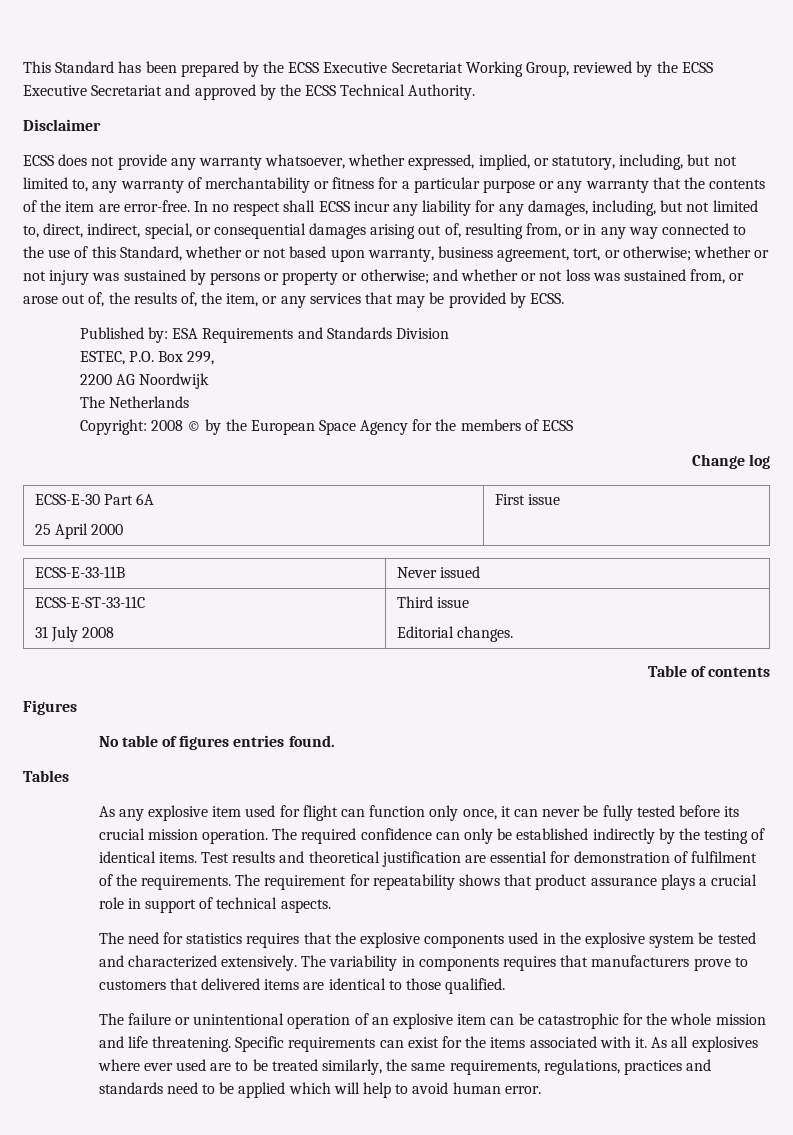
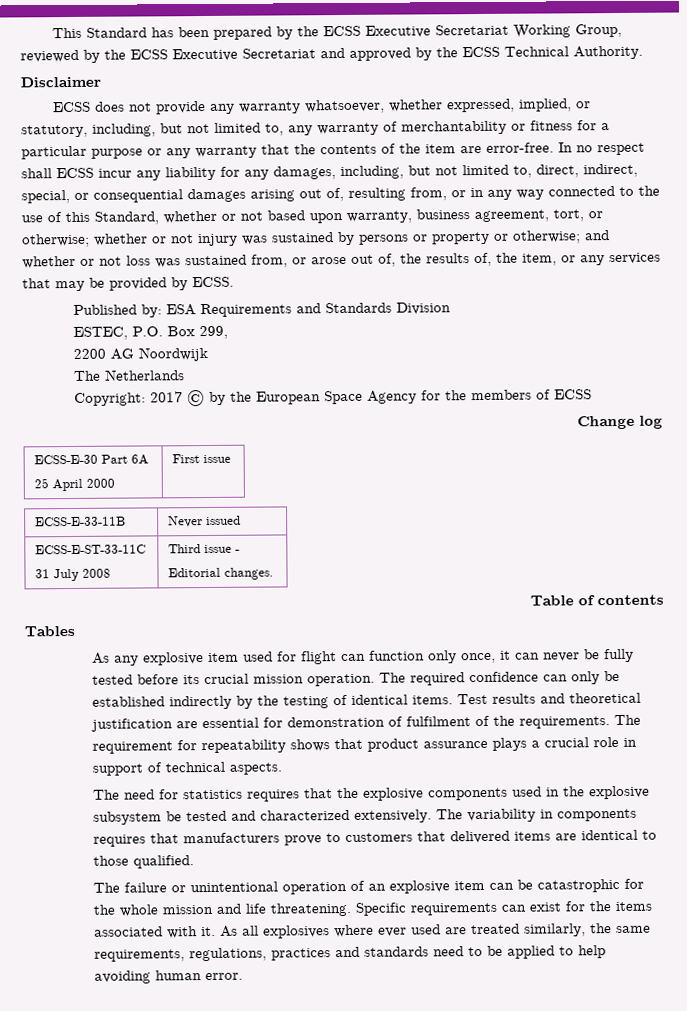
- Copyright: 2008 © by the European Space Agency for the members of ECSS
+ Copyright: 2017 © by the European Space Agency for the members of ECSS
  ECSS-E-ST-33-11C
- 31 July 2008 | Third issue
+ 31 July 2008 | Third issue -
- Figures
- No table of figures entries found.
- The need for statistics requires that the explosive components used in the explosive system be tested and characterized extensively.
+ The need for statistics requires that the explosive components used in the explosive subsystem be tested and characterized extensively.
- As all explosives where ever used are to be treated similarly, the same requirements, regulations, practices and standards need to be applied which will help to avoid human error.
+ As all explosives where ever used are treated similarly, the same requirements, regulations, practices and standards need to be applied to help avoiding human error.

